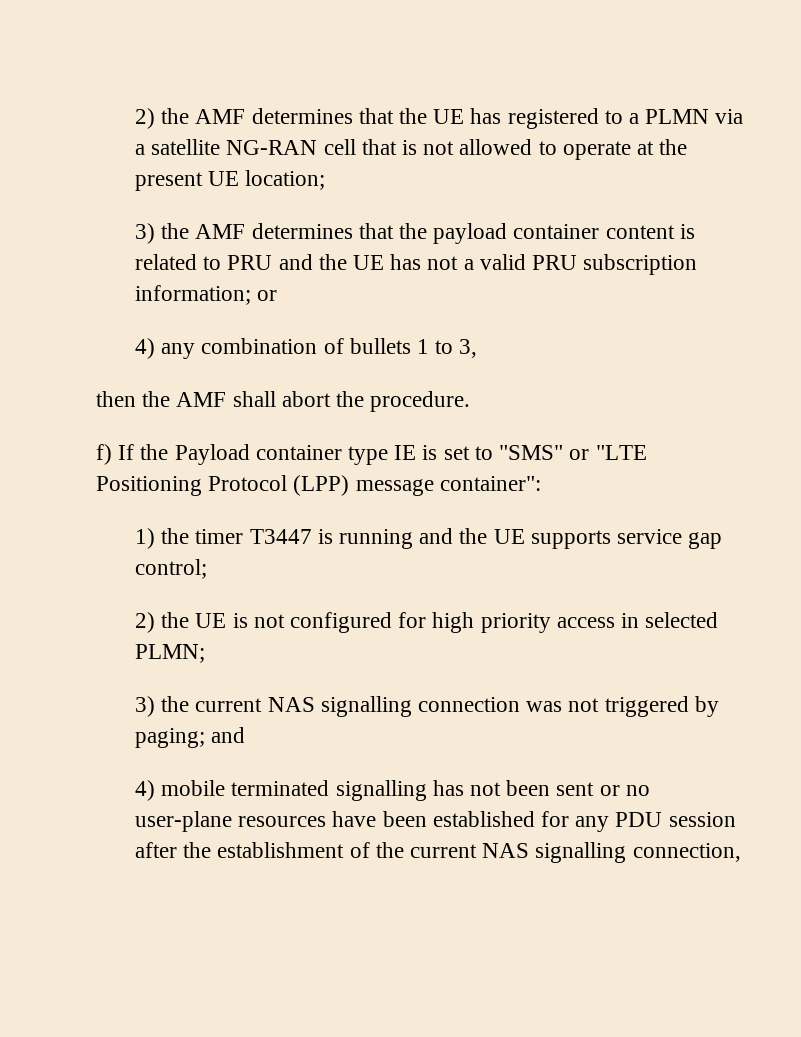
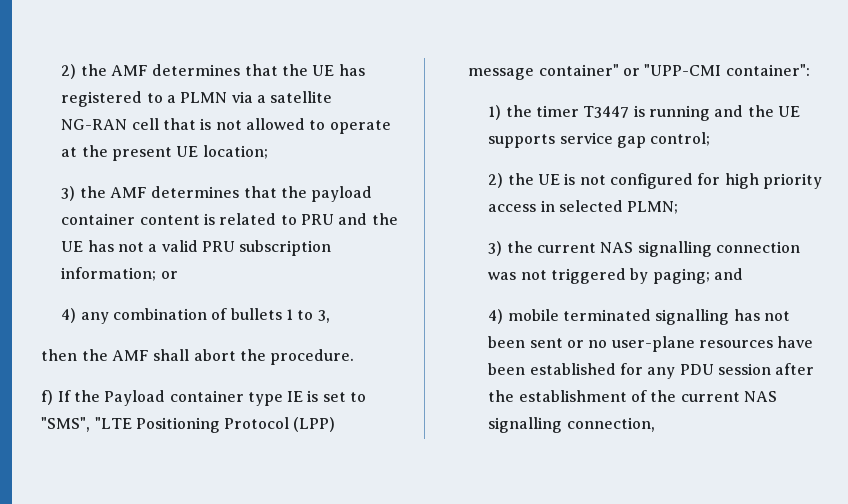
- f) If the Payload container type IE is set to "SMS" or "LTE Positioning Protocol (LPP) message container":
+ f) If the Payload container type IE is set to "SMS", "LTE Positioning Protocol (LPP) message container" or "UPP-CMI container":

